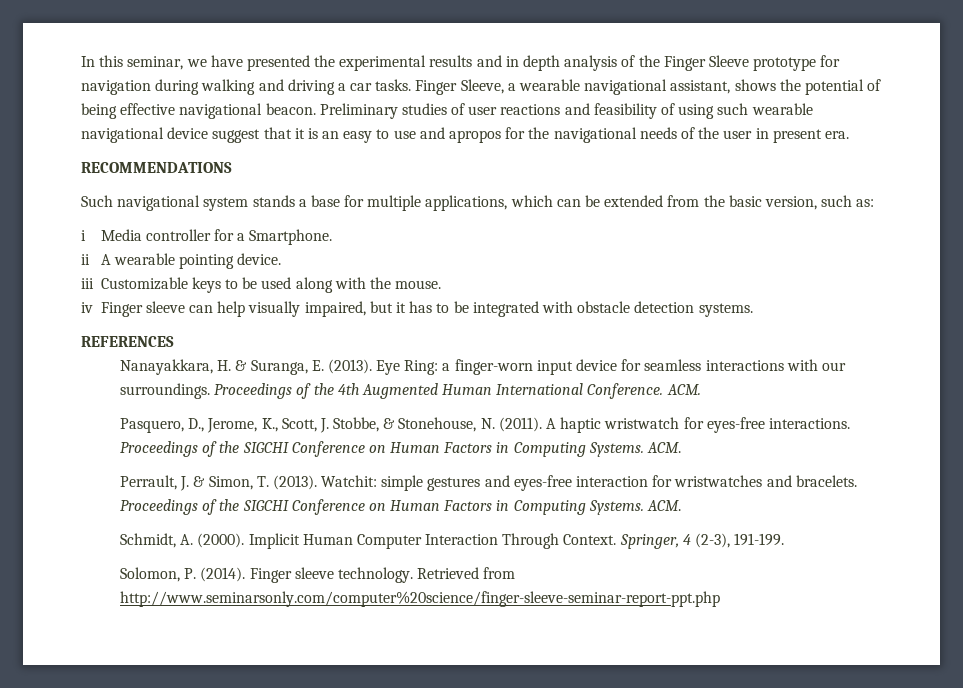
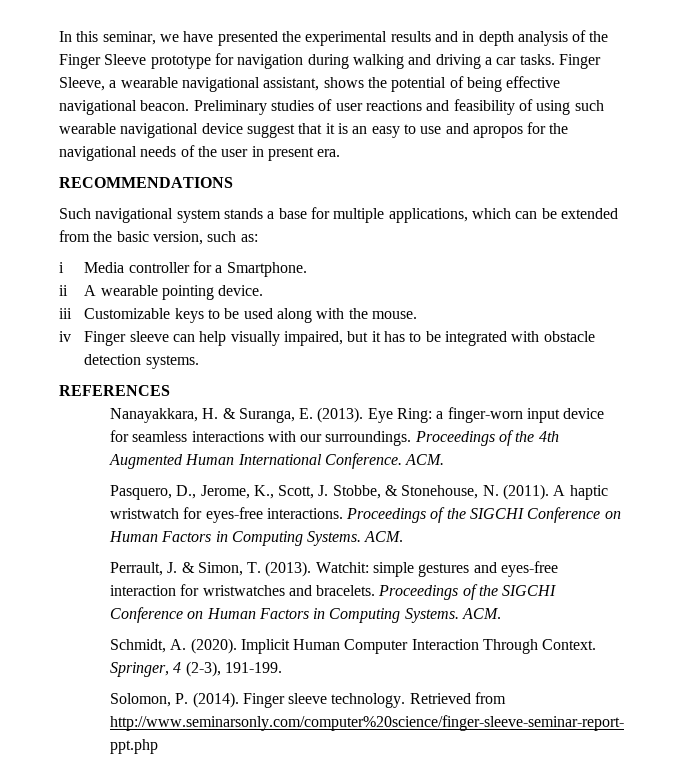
- Schmidt, A. (2000).
+ Schmidt, A. (2020).

